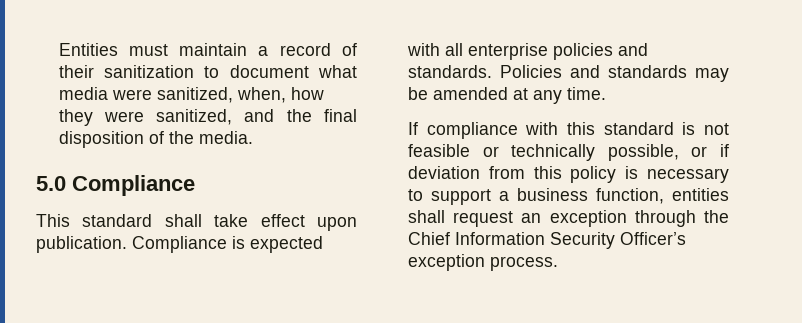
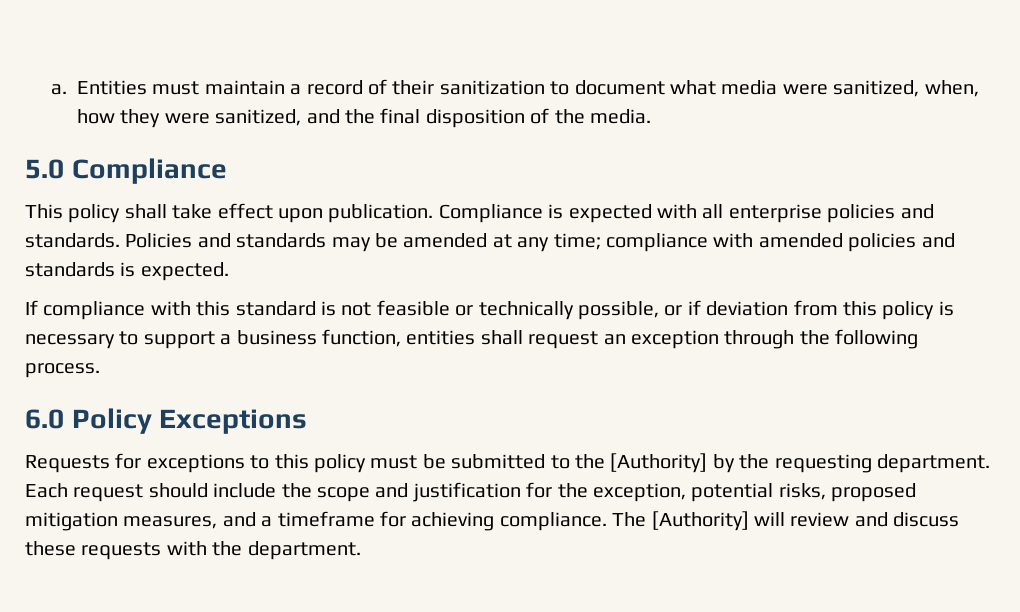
+ a.
- This standard shall take effect upon publication.
+ This policy shall take effect upon publication.
- Policies and standards may be amended at any time.
+ Policies and standards may be amended at any time; compliance with amended policies and standards is expected.
- If compliance with this standard is not feasible or technically possible, or if deviation from this policy is necessary to support a business function, entities shall request an exception through the Chief Information Security Officer’s exception process.
+ If compliance with this standard is not feasible or technically possible, or if deviation from this policy is necessary to support a business function, entities shall request an exception through the following process.
+ 6.0 Policy Exceptions
+ Requests for exceptions to this policy must be submitted to the [Authority] by the requesting department. Each request should include the scope and justification for the exception, potential risks, proposed mitigation measures, and a timeframe for achieving compliance. The [Authority] will review and discuss these requests with the department.

